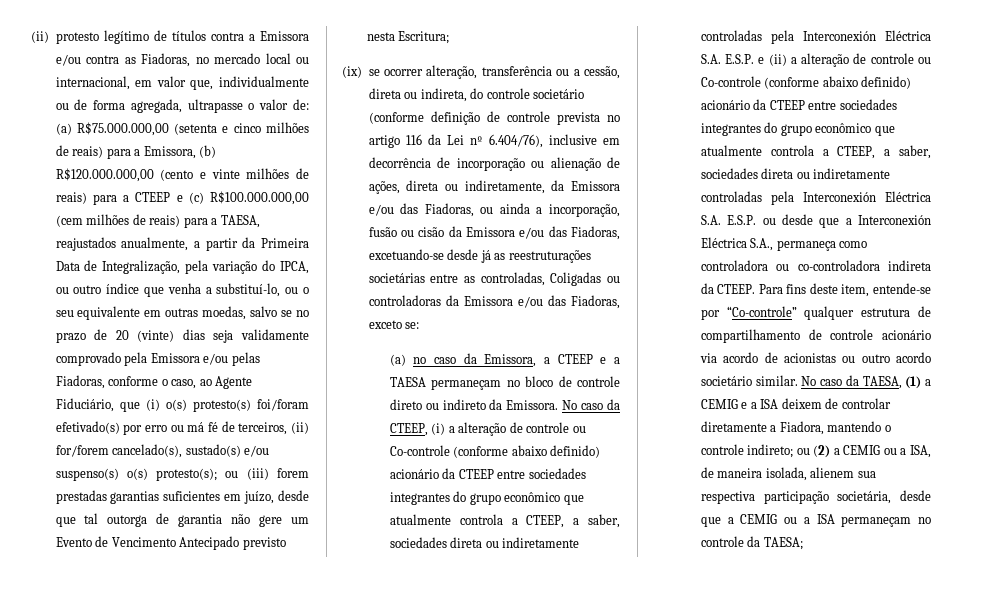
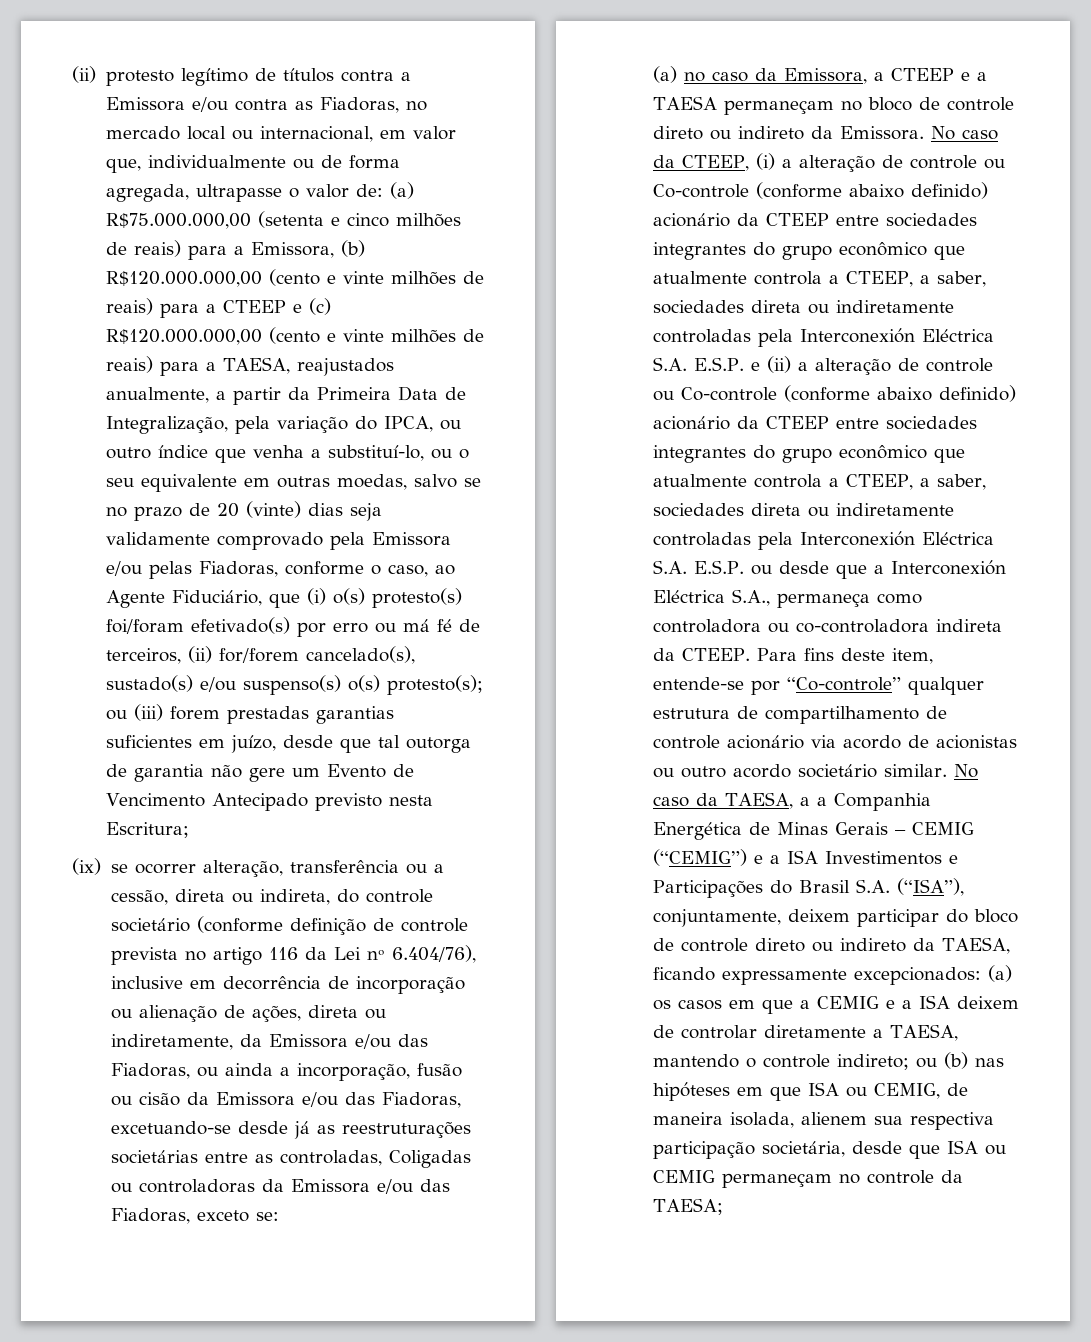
- (a) R$75.000.000,00 (setenta e cinco milhões de reais) para a Emissora, (b) R$120.000.000,00 (cento e vinte milhões de reais) para a CTEEP e (c) R$100.000.000,00 (cem milhões de reais) para a TAESA, reajustados anualmente, a partir da Primeira Data de Integralização, pela variação do IPCA, ou outro índice que venha a substituí-lo, ou o seu equivalente em outras moedas, salvo se no prazo de 20 (vinte) dias seja validamente comprovado pela Emissora e/ou pelas Fiadoras, conforme o caso, ao Agente Fiduciário, que (i) o(s) protesto(s) foi/foram efetivado(s) por erro ou má fé de terceiros, (ii) for/forem cancelado(s), sustado(s) e/ou suspenso(s) o(s) protesto(s);
+ (a) R$75.000.000,00 (setenta e cinco milhões de reais) para a Emissora, (b) R$120.000.000,00 (cento e vinte milhões de reais) para a CTEEP e (c) R$120.000.000,00 (cento e vinte milhões de reais) para a TAESA, reajustados anualmente, a partir da Primeira Data de Integralização, pela variação do IPCA, ou outro índice que venha a substituí-lo, ou o seu equivalente em outras moedas, salvo se no prazo de 20 (vinte) dias seja validamente comprovado pela Emissora e/ou pelas Fiadoras, conforme o caso, ao Agente Fiduciário, que (i) o(s) protesto(s) foi/foram efetivado(s) por erro ou má fé de terceiros, (ii) for/forem cancelado(s), sustado(s) e/ou suspenso(s) o(s) protesto(s);
- No caso da TAESA, (1) a CEMIG e a ISA deixem de controlar diretamente a Fiadora, mantendo o controle indireto; ou (2) a CEMIG ou a ISA, de maneira isolada, alienem sua respectiva participação societária, desde que a CEMIG ou a ISA permaneçam no controle da TAESA;
+ No caso da TAESA, a a Companhia Energética de Minas Gerais – CEMIG (“CEMIG”) e a ISA Investimentos e Participações do Brasil S.A. (“ISA”), conjuntamente, deixem participar do bloco de controle direto ou indireto da TAESA, ficando expressamente excepcionados: (a) os casos em que a CEMIG e a ISA deixem de controlar diretamente a TAESA, mantendo o controle indireto; ou (b) nas hipóteses em que ISA ou CEMIG, de maneira isolada, alienem sua respectiva participação societária, desde que ISA ou CEMIG permaneçam no controle da TAESA;

